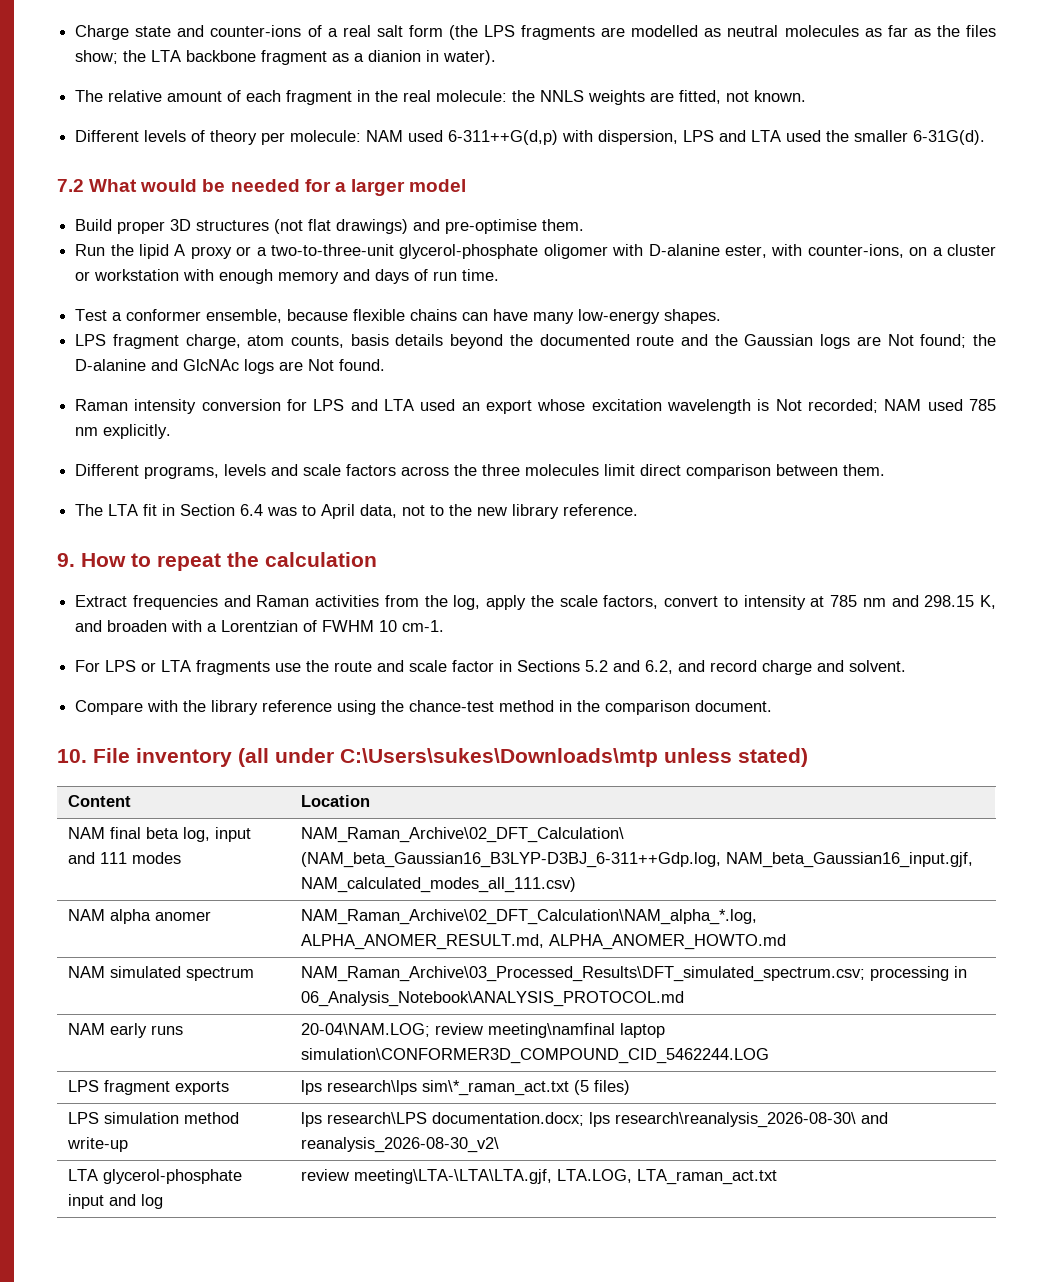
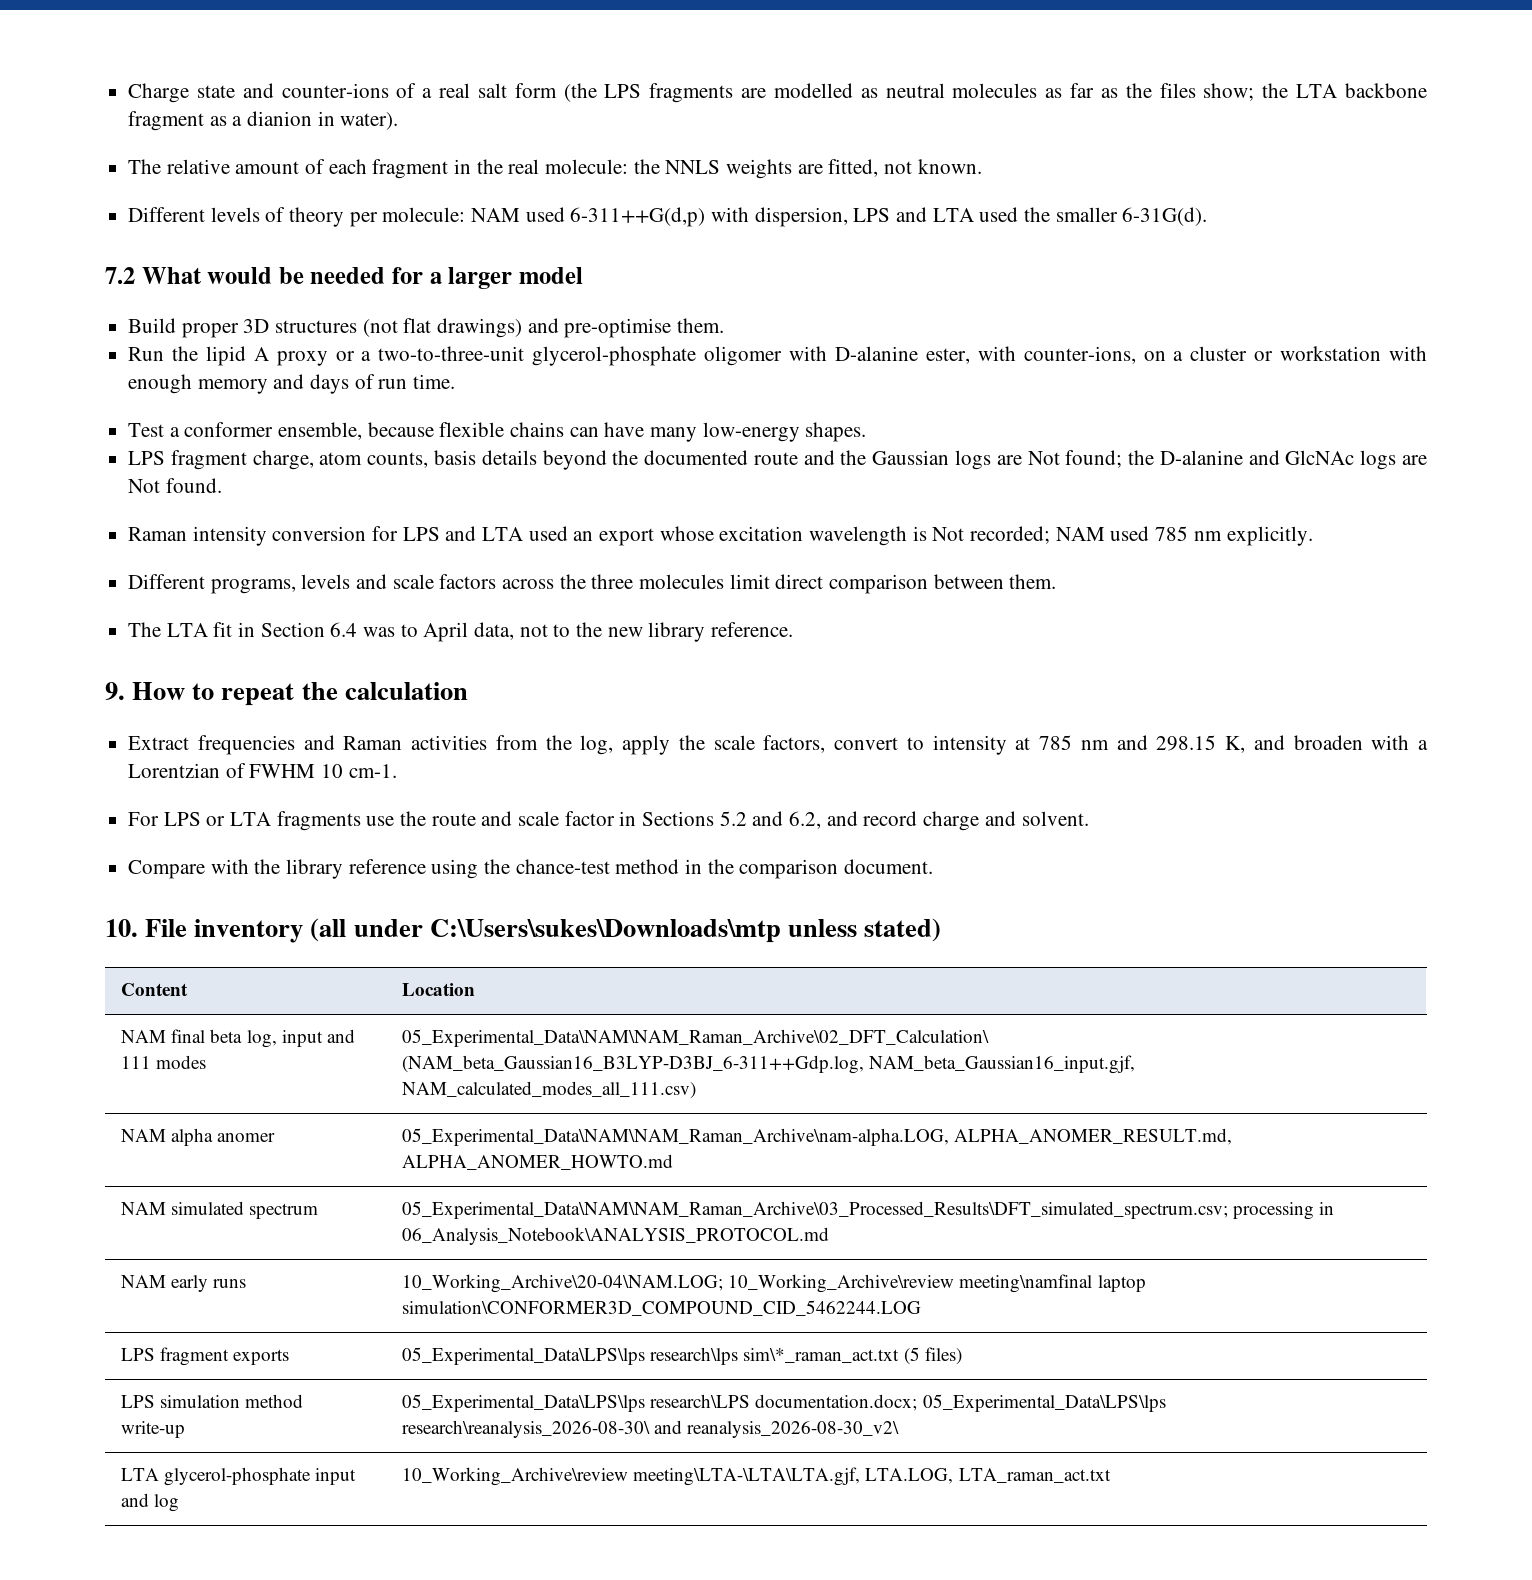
- NAM final beta log, input and 111 modes | NAM_Raman_Archive\02_DFT_Calculation\ (NAM_beta_Gaussian16_B3LYP-D3BJ_6-311++Gdp.log, NAM_beta_Gaussian16_input.gjf, NAM_calculated_modes_all_111.csv)
+ NAM final beta log, input and 111 modes | 05_Experimental_Data\NAM\NAM_Raman_Archive\02_DFT_Calculation\ (NAM_beta_Gaussian16_B3LYP-D3BJ_6-311++Gdp.log, NAM_beta_Gaussian16_input.gjf, NAM_calculated_modes_all_111.csv)
- NAM alpha anomer | NAM_Raman_Archive\02_DFT_Calculation\NAM_alpha_*.log, ALPHA_ANOMER_RESULT.md, ALPHA_ANOMER_HOWTO.md
+ NAM alpha anomer | 05_Experimental_Data\NAM\NAM_Raman_Archive\nam-alpha.LOG, ALPHA_ANOMER_RESULT.md, ALPHA_ANOMER_HOWTO.md
- NAM simulated spectrum | NAM_Raman_Archive\03_Processed_Results\DFT_simulated_spectrum.csv; processing in 06_Analysis_Notebook\ANALYSIS_PROTOCOL.md
+ NAM simulated spectrum | 05_Experimental_Data\NAM\NAM_Raman_Archive\03_Processed_Results\DFT_simulated_spectrum.csv; processing in 06_Analysis_Notebook\ANALYSIS_PROTOCOL.md
- NAM early runs | 20-04\NAM.LOG; review meeting\namfinal laptop simulation\CONFORMER3D_COMPOUND_CID_5462244.LOG
+ NAM early runs | 10_Working_Archive\20-04\NAM.LOG; 10_Working_Archive\review meeting\namfinal laptop simulation\CONFORMER3D_COMPOUND_CID_5462244.LOG
- LPS fragment exports | lps research\lps sim\*_raman_act.txt (5 files)
+ LPS fragment exports | 05_Experimental_Data\LPS\lps research\lps sim\*_raman_act.txt (5 files)
- LPS simulation method write-up | lps research\LPS documentation.docx; lps research\reanalysis_2026-08-30\ and reanalysis_2026-08-30_v2\
+ LPS simulation method write-up | 05_Experimental_Data\LPS\lps research\LPS documentation.docx; 05_Experimental_Data\LPS\lps research\reanalysis_2026-08-30\ and reanalysis_2026-08-30_v2\
- LTA glycerol-phosphate input and log | review meeting\LTA-\LTA\LTA.gjf, LTA.LOG, LTA_raman_act.txt
+ LTA glycerol-phosphate input and log | 10_Working_Archive\review meeting\LTA-\LTA\LTA.gjf, LTA.LOG, LTA_raman_act.txt

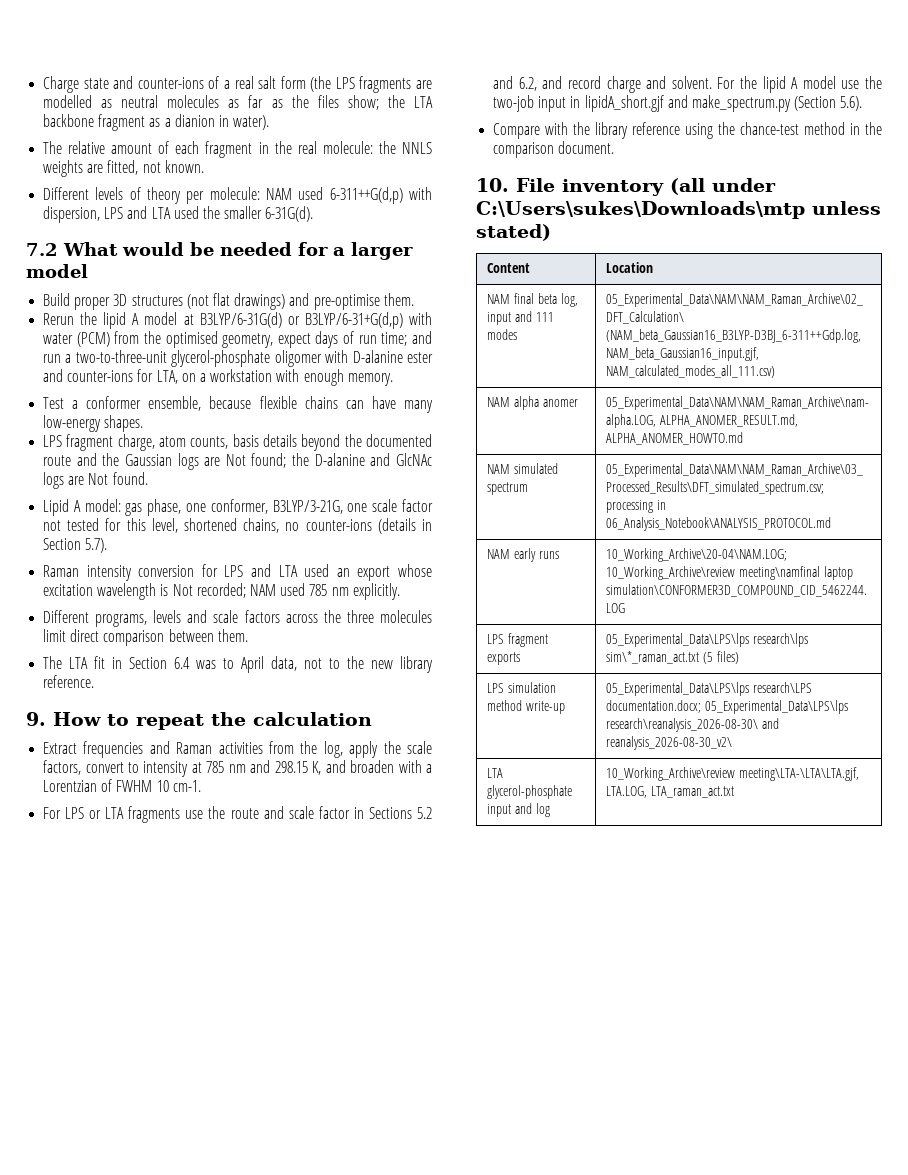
- Run the lipid A proxy or a two-to-three-unit glycerol-phosphate oligomer with D-alanine ester, with counter-ions, on a cluster or workstation with enough memory and days of run time.
+ Rerun the lipid A model at B3LYP/6-31G(d) or B3LYP/6-31+G(d,p) with water (PCM) from the optimised geometry, expect days of run time; and run a two-to-three-unit glycerol-phosphate oligomer with D-alanine ester and counter-ions for LTA, on a workstation with enough memory.
+ Lipid A model: gas phase, one conformer, B3LYP/3-21G, one scale factor not tested for this level, shortened chains, no counter-ions (details in Section 5.7).
+ For the lipid A model use the two-job input in lipidA_short.gjf and make_spectrum.py (Section 5.6).

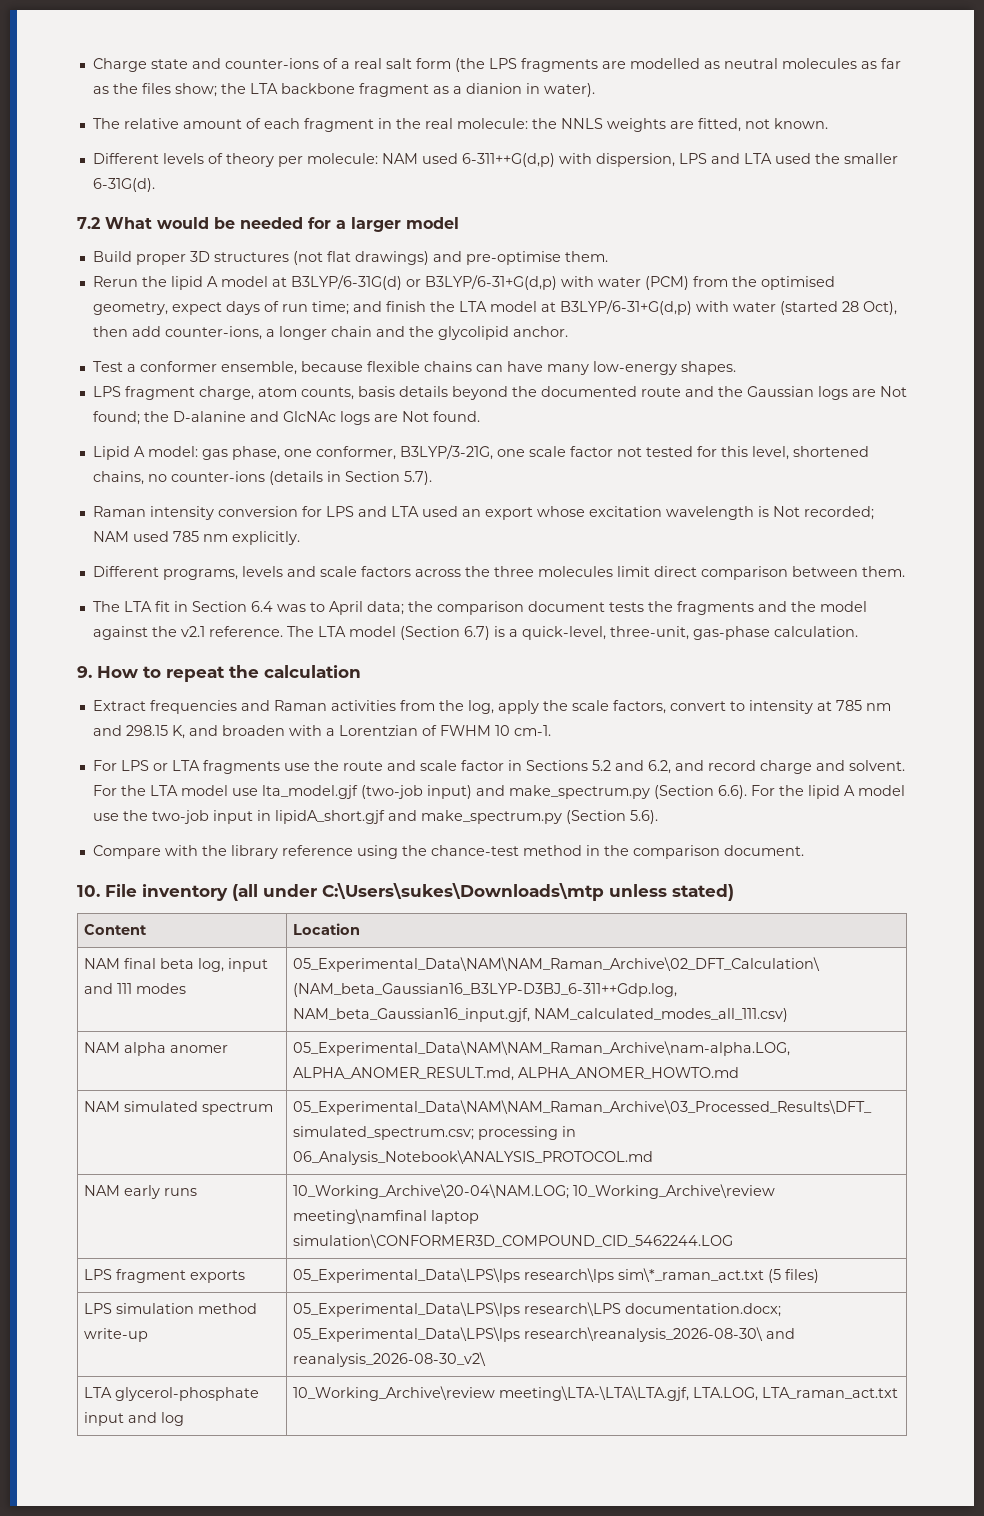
- Rerun the lipid A model at B3LYP/6-31G(d) or B3LYP/6-31+G(d,p) with water (PCM) from the optimised geometry, expect days of run time; and run a two-to-three-unit glycerol-phosphate oligomer with D-alanine ester and counter-ions for LTA, on a workstation with enough memory.
+ Rerun the lipid A model at B3LYP/6-31G(d) or B3LYP/6-31+G(d,p) with water (PCM) from the optimised geometry, expect days of run time; and finish the LTA model at B3LYP/6-31+G(d,p) with water (started 28 Oct), then add counter-ions, a longer chain and the glycolipid anchor.
- The LTA fit in Section 6.4 was to April data, not to the new library reference.
+ The LTA fit in Section 6.4 was to April data; the comparison document tests the fragments and the model against the v2.1 reference. The LTA model (Section 6.7) is a quick-level, three-unit, gas-phase calculation.
- For the lipid A model use the two-job input in lipidA_short.gjf and make_spectrum.py (Section 5.6).
+ For the LTA model use lta_model.gjf (two-job input) and make_spectrum.py (Section 6.6). For the lipid A model use the two-job input in lipidA_short.gjf and make_spectrum.py (Section 5.6).

